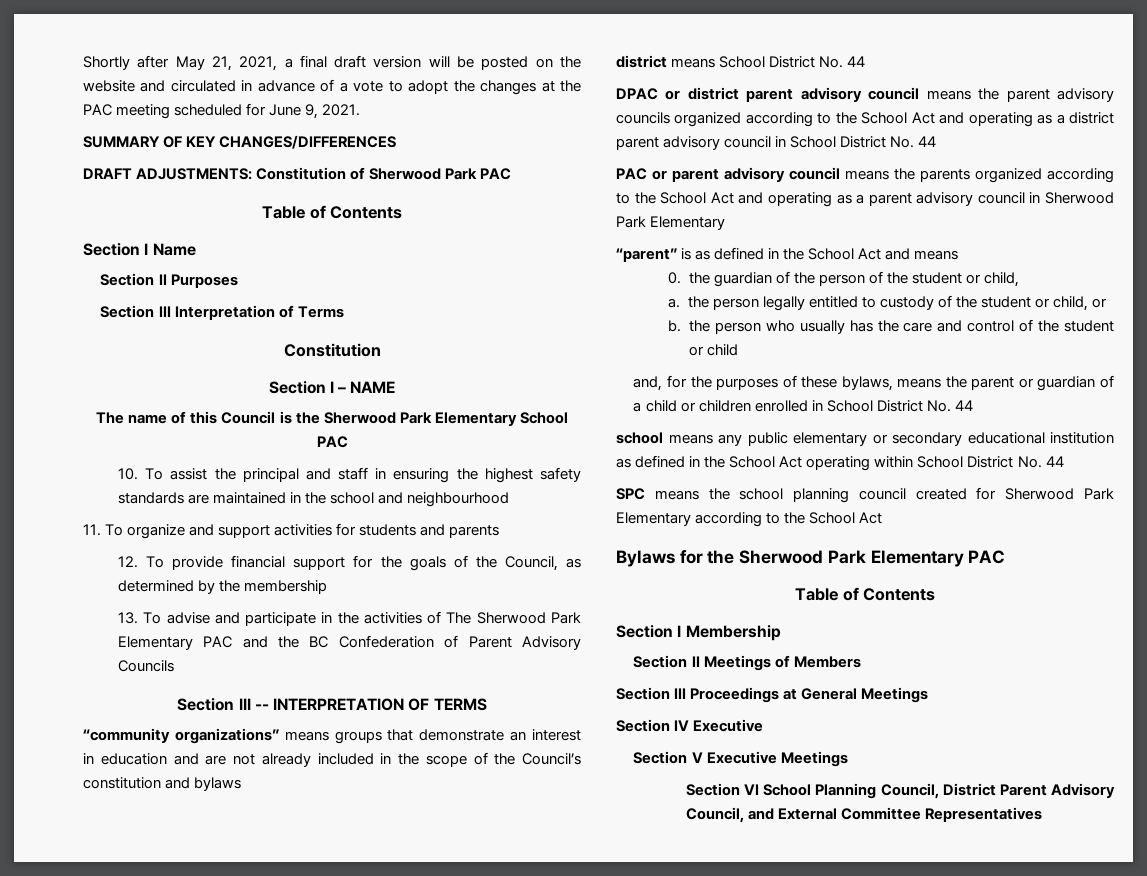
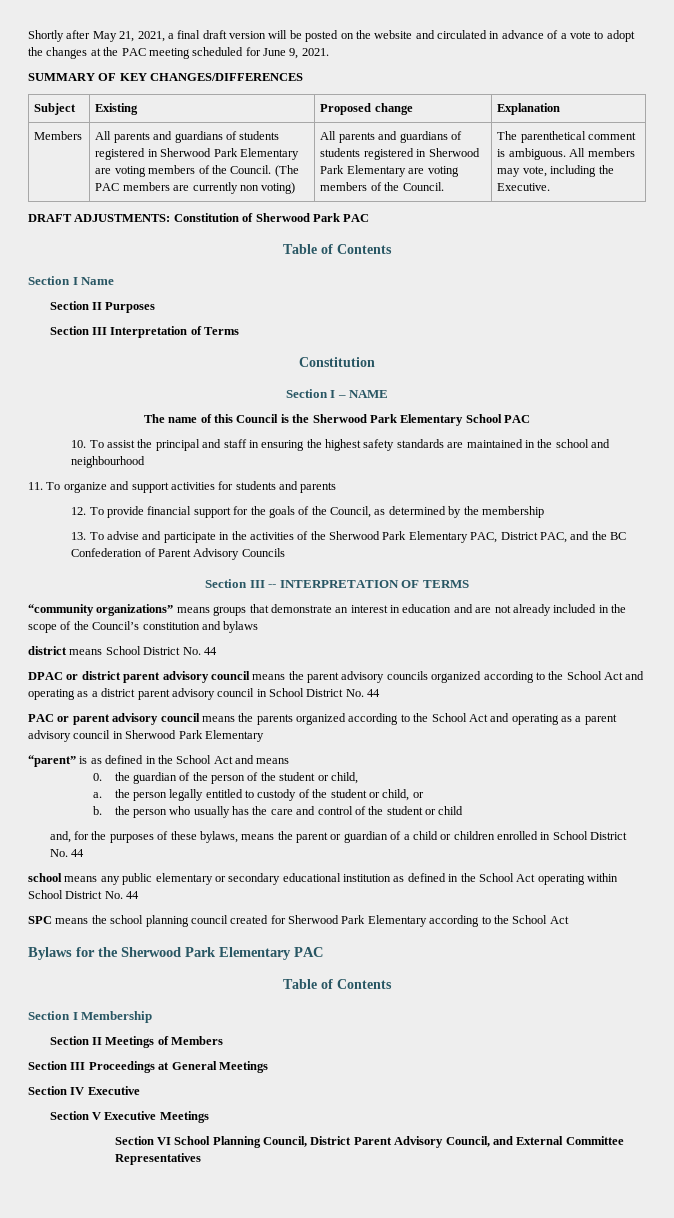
+ Subject | Existing | Proposed change | Explanation
+ Members | All parents and guardians of students registered in Sherwood Park Elementary are voting members of the Council. (The PAC members are currently non voting) | All parents and guardians of students registered in Sherwood Park Elementary are voting members of the Council. | The parenthetical comment is ambiguous. All members may vote, including the Executive.
- 13. To advise and participate in the activities of The Sherwood Park Elementary PAC and the BC Confederation of Parent Advisory Councils
+ 13. To advise and participate in the activities of the Sherwood Park Elementary PAC, District PAC, and the BC Confederation of Parent Advisory Councils

